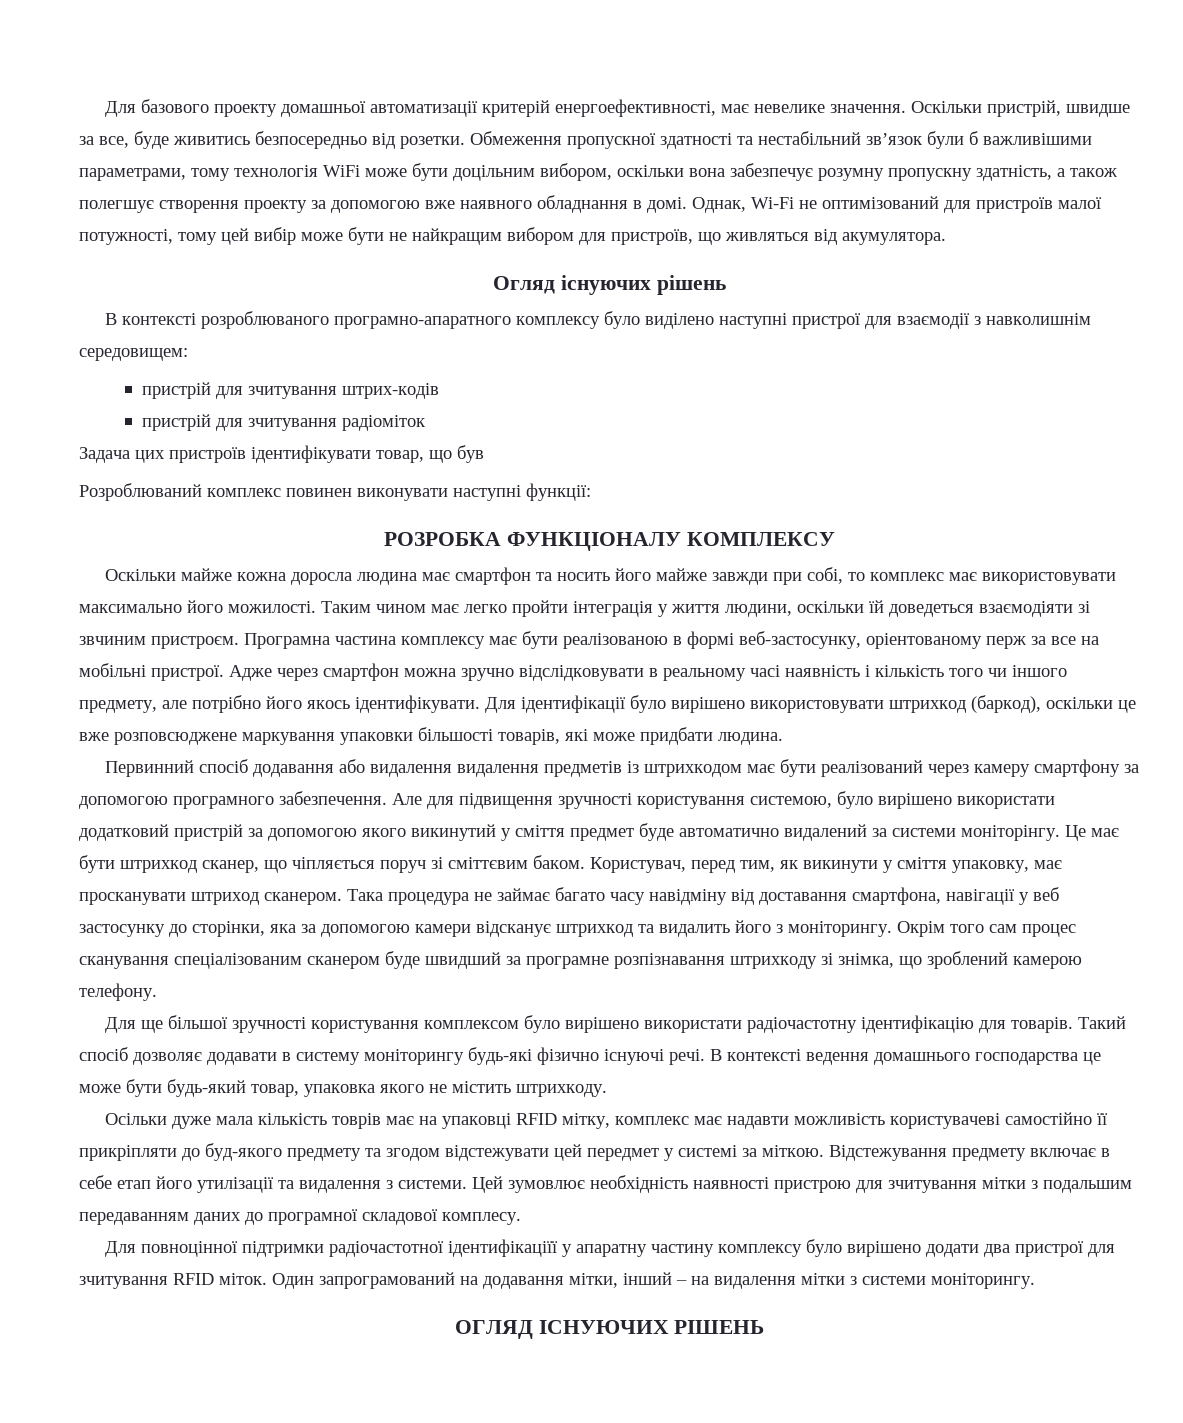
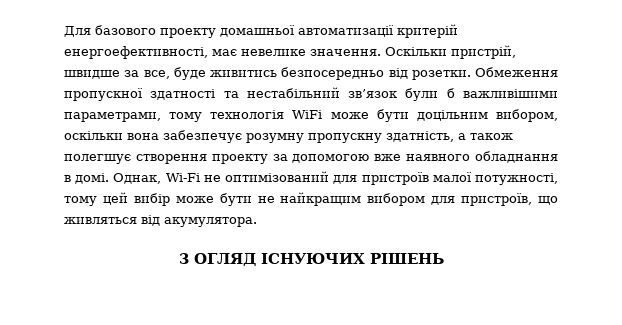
- Огляд існуючих рішень
- В контексті розроблюваного програмно-апаратного комплексу було виділено наступні пристрої для взаємодії з навколишнім середовищем:
- пристрій для зчитування штрих-кодів
- пристрій для зчитування радіоміток
- Задача цих пристроїв ідентифікувати товар, що був
- Розроблюваний комплекс повинен виконувати наступні функції:
- РОЗРОБКА ФУНКЦІОНАЛУ КОМПЛЕКСУ
- Оскільки майже кожна доросла людина має смартфон та носить його майже завжди при собі, то комплекс має використовувати максимально його можилості. Таким чином має легко пройти інтеграція у життя людини, оскільки їй доведеться взаємодіяти зі звчиним пристроєм. Програмна частина комплексу має бути реалізованою в формі веб-застосунку, оріентованому перж за все на мобільні пристрої. Адже через смартфон можна зручно відслідковувати в реальному часі наявність і кількість того чи іншого предмету, але потрібно його якось ідентифікувати. Для ідентифікації було вирішено використовувати штрихкод (баркод), оскільки це вже розповсюджене маркування упаковки більшості товарів, які може придбати людина.
- Первинний спосіб додавання або видалення видалення предметів із штрихкодом має бути реалізований через камеру смартфону за допомогою програмного забезпечення. Але для підвищення зручності користування системою, було вирішено використати додатковий пристрій за допомогою якого викинутий у сміття предмет буде автоматично видалений за системи моніторінгу. Це має бути штрихкод сканер, що чіпляється поруч зі сміттєвим баком. Користувач, перед тим, як викинути у сміття упаковку, має просканувати штриход сканером. Така процедура не займає багато часу навідміну від доставання смартфона, навігації у веб застосунку до сторінки, яка за допомогою камери відсканує штрихкод та видалить його з моніторингу. Окрім того сам процес сканування спеціалізованим сканером буде швидший за програмне розпізнавання штрихкоду зі знімка, що зроблений камерою телефону.
- Для ще більшої зручності користування комплексом було вирішено використати радіочастотну ідентифікацію для товарів. Такий спосіб дозволяє додавати в систему моніторингу будь-які фізично існуючі речі. В контексті ведення домашнього господарства це може бути будь-який товар, упаковка якого не містить штрихкоду.
- Осільки дуже мала кількість товрів має на упаковці RFID мітку, комплекс має надавти можливість користувачеві самостійно її прикріпляти до буд-якого предмету та згодом відстежувати цей передмет у системі за міткою. Відстежування предмету включає в себе етап його утилізації та видалення з системи. Цей зумовлює необхідність наявності пристрою для зчитування мітки з подальшим передаванням даних до програмної складової комплесу.
- Для повноцінної підтримки радіочастотної ідентифікаціїї у апаратну частину комплексу було вирішено додати два пристрої для зчитування RFID міток. Один запрограмований на додавання мітки, інший – на видалення мітки з системи моніторингу.
- ОГЛЯД ІСНУЮЧИХ РІШЕНЬ
+ 3 ОГЛЯД ІСНУЮЧИХ РІШЕНЬ

